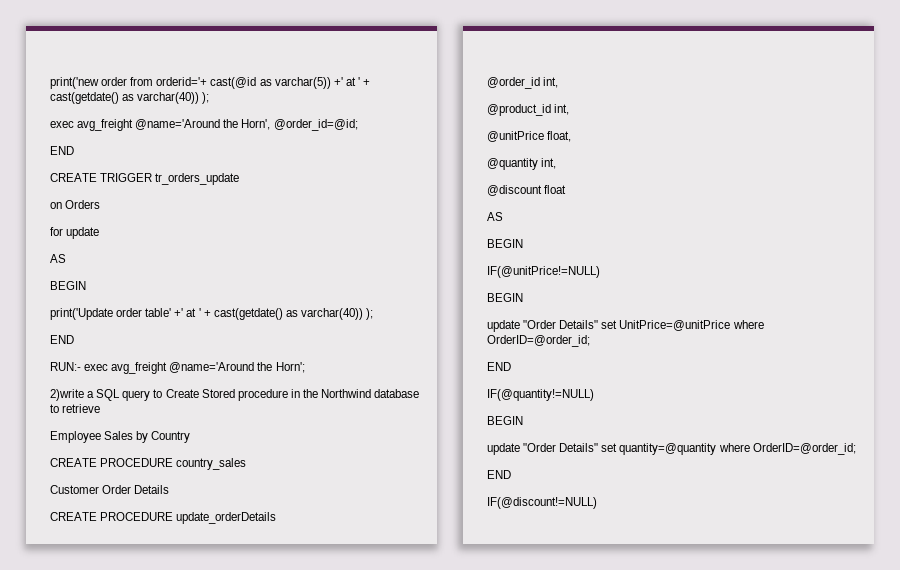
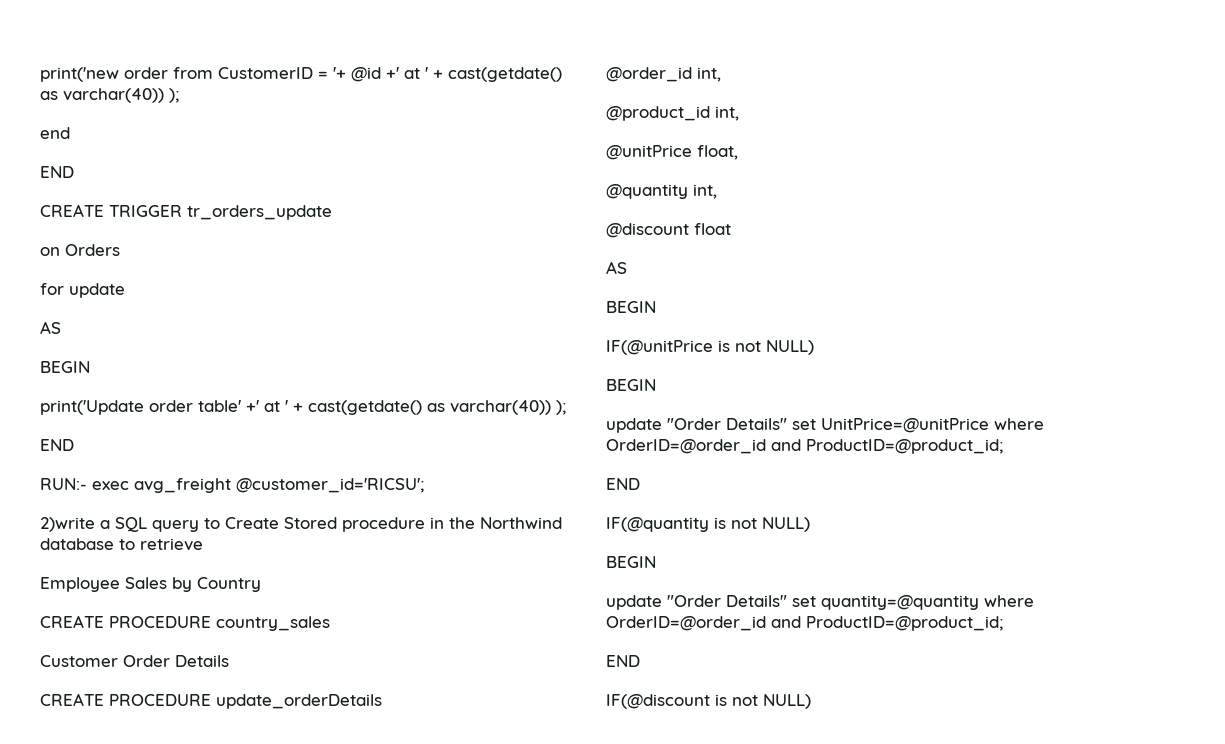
- print('new order from orderid='+ cast(@id as varchar(5)) +' at ' + cast(getdate() as varchar(40)) );
- exec avg_freight @name='Around the Horn', @order_id=@id;
+ print('new order from CustomerID = '+ @id +' at ' + cast(getdate() as varchar(40)) );
+ end
- RUN:- exec avg_freight @name='Around the Horn';
+ RUN:- exec avg_freight @customer_id='RICSU';
- IF(@unitPrice!=NULL)
+ IF(@unitPrice is not NULL)
- update "Order Details" set UnitPrice=@unitPrice where OrderID=@order_id;
+ update "Order Details" set UnitPrice=@unitPrice where OrderID=@order_id and ProductID=@product_id;
  END
- IF(@quantity!=NULL)
+ IF(@quantity is not NULL)
- update "Order Details" set quantity=@quantity where OrderID=@order_id;
+ update "Order Details" set quantity=@quantity where OrderID=@order_id and ProductID=@product_id;
  END
- IF(@discount!=NULL)
+ IF(@discount is not NULL)

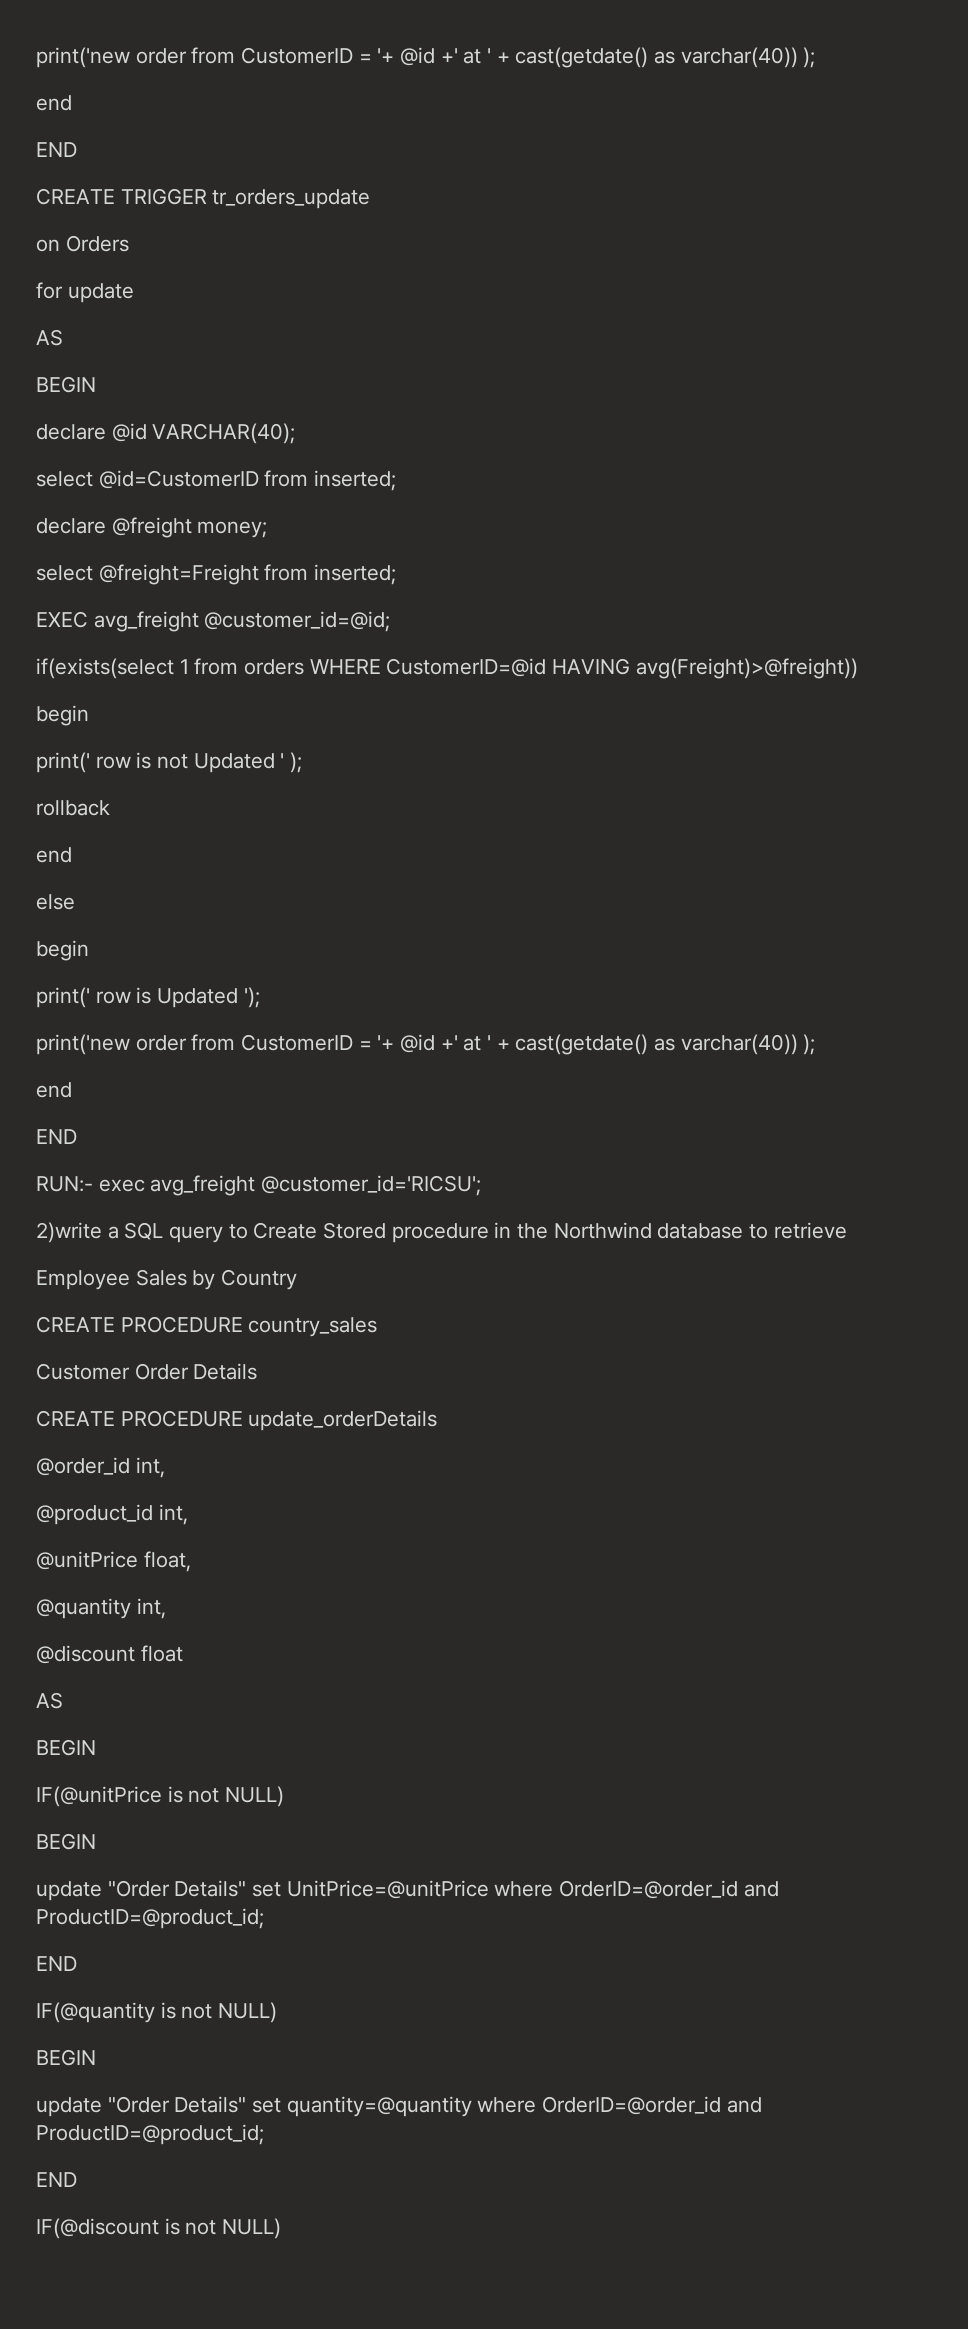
- print('Update order table' +' at ' + cast(getdate() as varchar(40)) );
+ declare @id VARCHAR(40);
+ select @id=CustomerID from inserted;
+ declare @freight money;
+ select @freight=Freight from inserted;
+ EXEC avg_freight @customer_id=@id;
+ if(exists(select 1 from orders WHERE CustomerID=@id HAVING avg(Freight)>@freight))
+ begin
+ print(' row is not Updated ' );
+ rollback
+ end
+ else
+ begin
+ print(' row is Updated ');
+ print('new order from CustomerID = '+ @id +' at ' + cast(getdate() as varchar(40)) );
+ end

